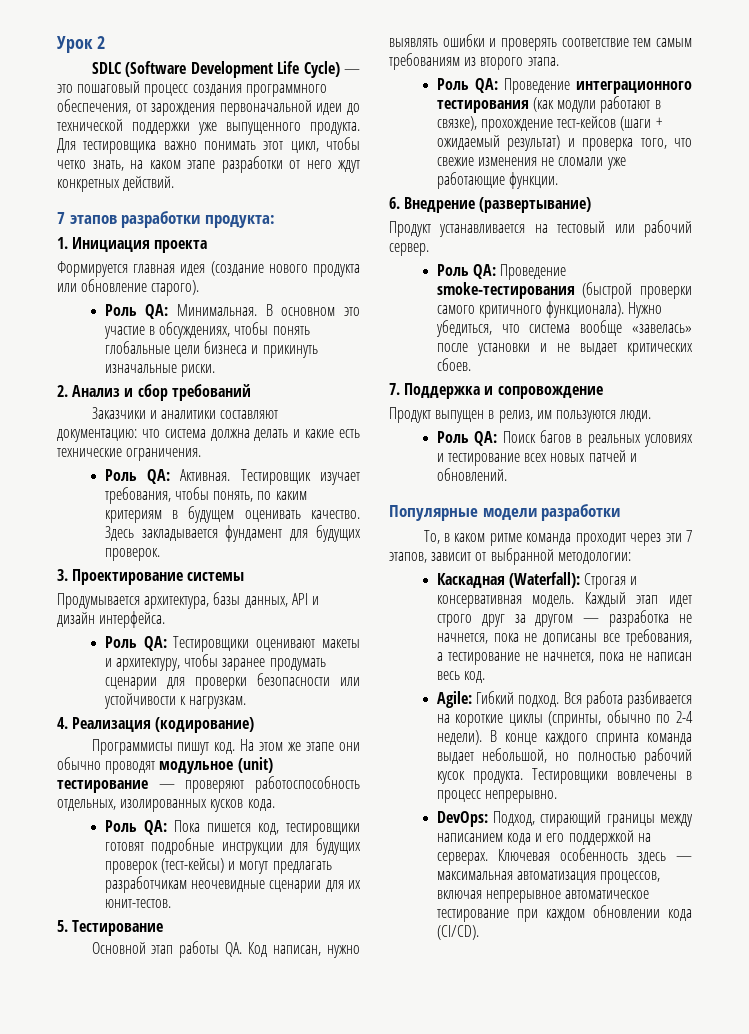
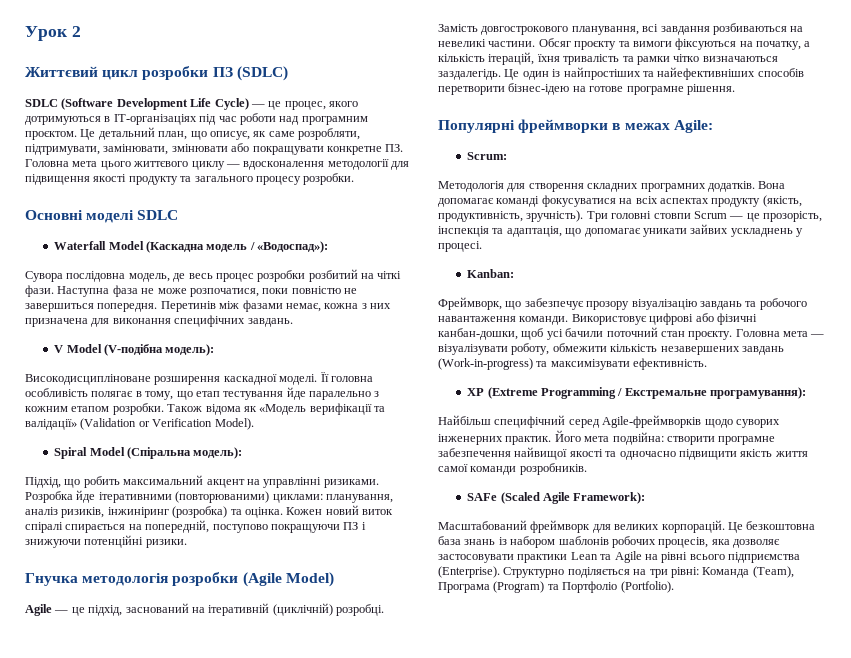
+ Життєвий цикл розробки ПЗ (SDLC)
- SDLC (Software Development Life Cycle) — это пошаговый процесс создания программного обеспечения, от зарождения первоначальной идеи до технической поддержки уже выпущенного продукта. Для тестировщика важно понимать этот цикл, чтобы четко знать, на каком этапе разработки от него ждут конкретных действий.
- 7 этапов разработки продукта:
- 1. Инициация проекта
- Формируется главная идея (создание нового продукта или обновление старого).
- Роль QA: Минимальная. В основном это участие в обсуждениях, чтобы понять глобальные цели бизнеса и прикинуть изначальные риски.
- 2. Анализ и сбор требований
- Заказчики и аналитики составляют документацию: что система должна делать и какие есть технические ограничения.
- Роль QA: Активная. Тестировщик изучает требования, чтобы понять, по каким критериям в будущем оценивать качество. Здесь закладывается фундамент для будущих проверок.
- 3. Проектирование системы
- Продумывается архитектура, базы данных, API и дизайн интерфейса.
- Роль QA: Тестировщики оценивают макеты и архитектуру, чтобы заранее продумать сценарии для проверки безопасности или устойчивости к нагрузкам.
- 4. Реализация (кодирование)
- Программисты пишут код. На этом же этапе они обычно проводят модульное (unit) тестирование — проверяют работоспособность отдельных, изолированных кусков кода.
- Роль QA: Пока пишется код, тестировщики готовят подробные инструкции для будущих проверок (тест-кейсы) и могут предлагать разработчикам неочевидные сценарии для их юнит-тестов.
- 5. Тестирование
- Основной этап работы QA. Код написан, нужно выявлять ошибки и проверять соответствие тем самым требованиям из второго этапа.
- Роль QA: Проведение интеграционного тестирования (как модули работают в связке), прохождение тест-кейсов (шаги + ожидаемый результат) и проверка того, что свежие изменения не сломали уже работающие функции.
- 6. Внедрение (развертывание)
- Продукт устанавливается на тестовый или рабочий сервер.
- Роль QA: Проведение smoke-тестирования (быстрой проверки самого критичного функционала). Нужно убедиться, что система вообще «завелась» после установки и не выдает критических сбоев.
- 7. Поддержка и сопровождение
- Продукт выпущен в релиз, им пользуются люди.
- Роль QA: Поиск багов в реальных условиях и тестирование всех новых патчей и обновлений.
- Популярные модели разработки
- То, в каком ритме команда проходит через эти 7 этапов, зависит от выбранной методологии:
- Каскадная (Waterfall): Строгая и консервативная модель. Каждый этап идет строго друг за другом — разработка не начнется, пока не дописаны все требования, а тестирование не начнется, пока не написан весь код.
- Agile: Гибкий подход. Вся работа разбивается на короткие циклы (спринты, обычно по 2-4 недели). В конце каждого спринта команда выдает небольшой, но полностью рабочий кусок продукта. Тестировщики вовлечены в процесс непрерывно.
- DevOps: Подход, стирающий границы между написанием кода и его поддержкой на серверах. Ключевая особенность здесь — максимальная автоматизация процессов, включая непрерывное автоматическое тестирование при каждом обновлении кода (CI/CD).
+ SDLC (Software Development Life Cycle) — це процес, якого дотримуються в IT-організаціях під час роботи над програмним проєктом. Це детальний план, що описує, як саме розробляти, підтримувати, замінювати, змінювати або покращувати конкретне ПЗ. Головна мета цього життєвого циклу — вдосконалення методології для підвищення якості продукту та загального процесу розробки.
+ Основні моделі SDLC
+ Waterfall Model (Каскадна модель / «Водоспад»):
+ Сувора послідовна модель, де весь процес розробки розбитий на чіткі фази. Наступна фаза не може розпочатися, поки повністю не завершиться попередня. Перетинів між фазами немає, кожна з них призначена для виконання специфічних завдань.
+ V Model (V-подібна модель):
+ Високодисципліноване розширення каскадної моделі. Її головна особливість полягає в тому, що етап тестування йде паралельно з кожним етапом розробки. Також відома як «Модель верифікації та валідації» (Validation or Verification Model).
+ Spiral Model (Спіральна модель):
+ Підхід, що робить максимальний акцент на управлінні ризиками. Розробка йде ітеративними (повторюваними) циклами: планування, аналіз ризиків, інжиніринг (розробка) та оцінка. Кожен новий виток спіралі спирається на попередній, поступово покращуючи ПЗ і знижуючи потенційні ризики.
+ Гнучка методологія розробки (Agile Model)
+ Agile — це підхід, заснований на ітеративній (циклічній) розробці. Замість довгострокового планування, всі завдання розбиваються на невеликі частини. Обсяг проєкту та вимоги фіксуються на початку, а кількість ітерацій, їхня тривалість та рамки чітко визначаються заздалегідь. Це один із найпростіших та найефективніших способів перетворити бізнес-ідею на готове програмне рішення.
+ Популярні фреймворки в межах Agile:
+ Scrum:
+ Методологія для створення складних програмних додатків. Вона допомагає команді фокусуватися на всіх аспектах продукту (якість, продуктивність, зручність). Три головні стовпи Scrum — це прозорість, інспекція та адаптація, що допомагає уникати зайвих ускладнень у процесі.
+ Kanban:
+ Фреймворк, що забезпечує прозору візуалізацію завдань та робочого навантаження команди. Використовує цифрові або фізичні канбан-дошки, щоб усі бачили поточний стан проєкту. Головна мета — візуалізувати роботу, обмежити кількість незавершених завдань (Work-in-progress) та максимізувати ефективність.
+ XP (Extreme Programming / Екстремальне програмування):
+ Найбільш специфічний серед Agile-фреймворків щодо суворих інженерних практик. Його мета подвійна: створити програмне забезпечення найвищої якості та одночасно підвищити якість життя самої команди розробників.
+ SAFe (Scaled Agile Framework):
+ Масштабований фреймворк для великих корпорацій. Це безкоштовна база знань із набором шаблонів робочих процесів, яка дозволяє застосовувати практики Lean та Agile на рівні всього підприємства (Enterprise). Структурно поділяється на три рівні: Команда (Team), Програма (Program) та Портфоліо (Portfolio).

